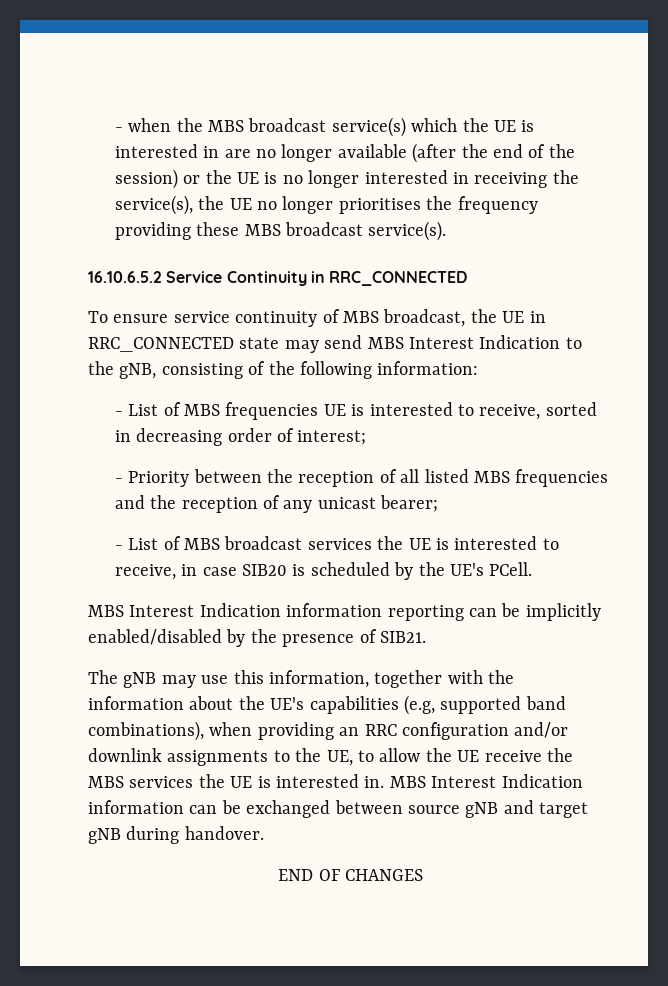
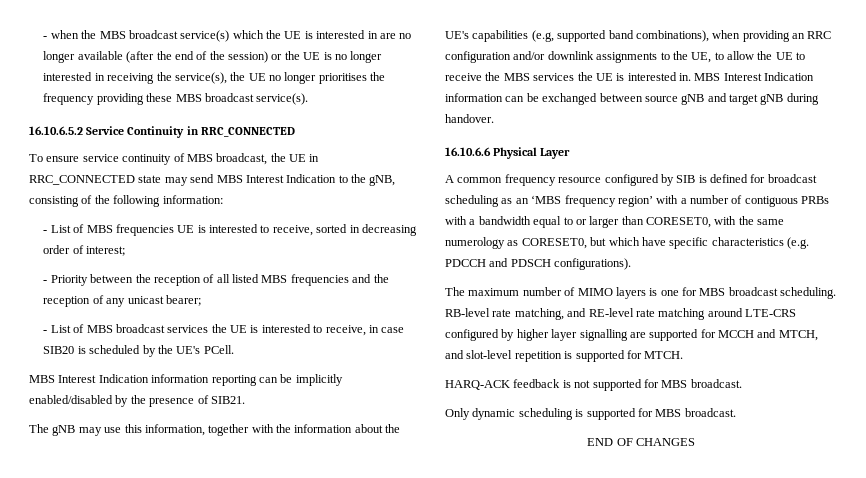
- The gNB may use this information, together with the information about the UE's capabilities (e.g, supported band combinations), when providing an RRC configuration and/or downlink assignments to the UE, to allow the UE receive the MBS services the UE is interested in.
+ The gNB may use this information, together with the information about the UE's capabilities (e.g, supported band combinations), when providing an RRC configuration and/or downlink assignments to the UE, to allow the UE to receive the MBS services the UE is interested in.
+ 16.10.6.6 Physical Layer
+ A common frequency resource configured by SIB is defined for broadcast scheduling as an ‘MBS frequency region’ with a number of contiguous PRBs with a bandwidth equal to or larger than CORESET0, with the same numerology as CORESET0, but which have specific characteristics (e.g. PDCCH and PDSCH configurations).
+ The maximum number of MIMO layers is one for MBS broadcast scheduling. RB-level rate matching, and RE-level rate matching around LTE-CRS configured by higher layer signalling are supported for MCCH and MTCH, and slot-level repetition is supported for MTCH.
+ HARQ-ACK feedback is not supported for MBS broadcast.
+ Only dynamic scheduling is supported for MBS broadcast.

